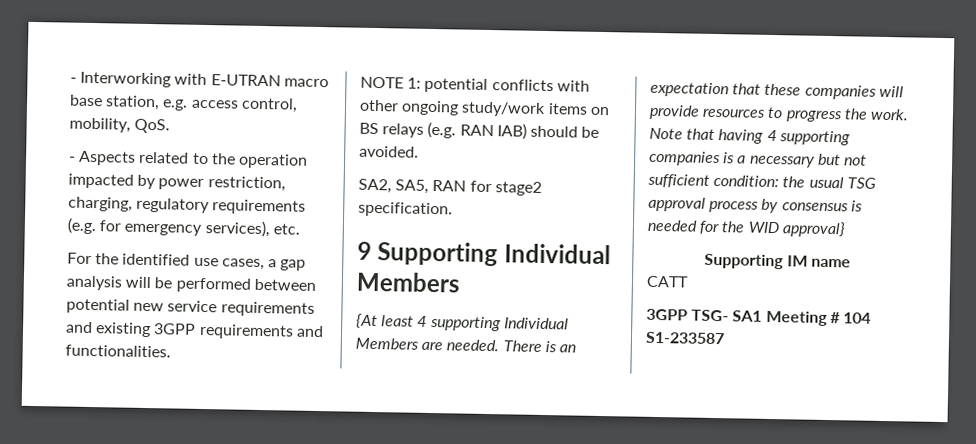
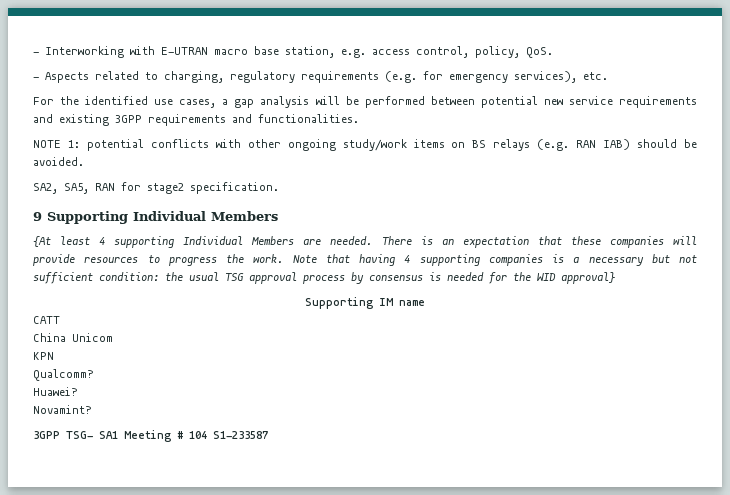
- - Interworking with E-UTRAN macro base station, e.g. access control, mobility, QoS.
+ - Interworking with E-UTRAN macro base station, e.g. access control, policy, QoS.
- - Aspects related to the operation impacted by power restriction, charging, regulatory requirements (e.g. for emergency services), etc.
+ - Aspects related to charging, regulatory requirements (e.g. for emergency services), etc.
+ China Unicom
+ KPN
+ Qualcomm?
+ Huawei?
+ Novamint?

